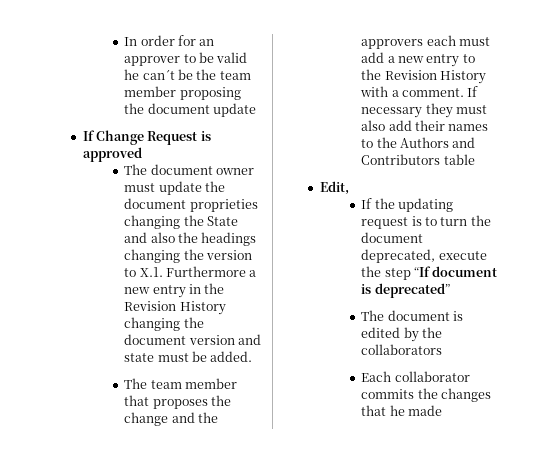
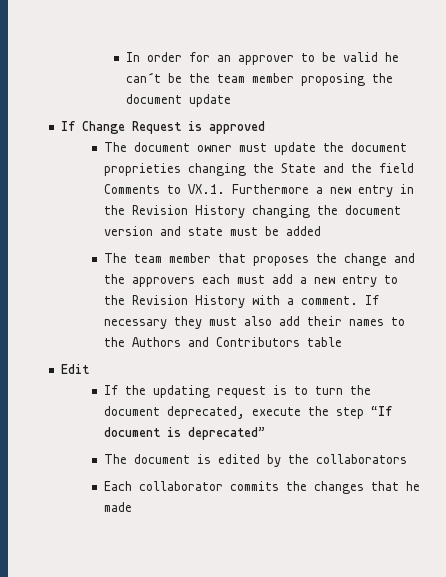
- The document owner must update the document proprieties changing the State and also the headings changing the version to X.1. Furthermore a new entry in the Revision History changing the document version and state must be added.
+ The document owner must update the document proprieties changing the State and the field Comments to VX.1. Furthermore a new entry in the Revision History changing the document version and state must be added
- Edit,
+ Edit

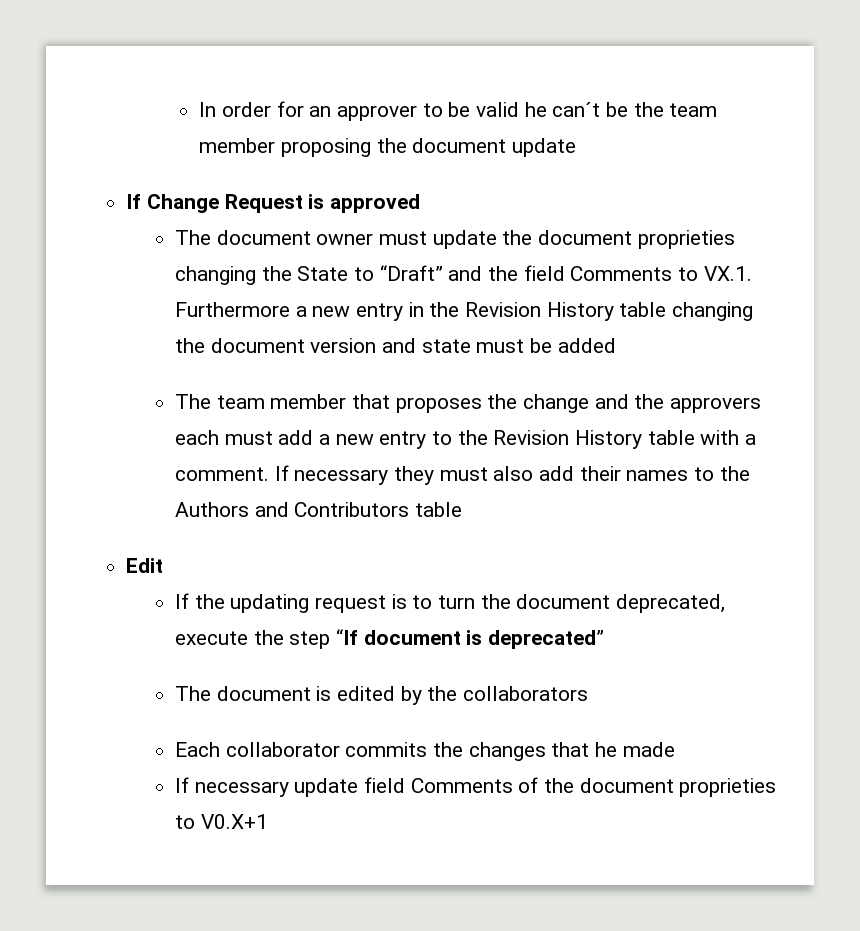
- The document owner must update the document proprieties changing the State and the field Comments to VX.1. Furthermore a new entry in the Revision History changing the document version and state must be added
+ The document owner must update the document proprieties changing the State to “Draft” and the field Comments to VX.1. Furthermore a new entry in the Revision History table changing the document version and state must be added
- The team member that proposes the change and the approvers each must add a new entry to the Revision History with a comment.
+ The team member that proposes the change and the approvers each must add a new entry to the Revision History table with a comment.
+ If necessary update field Comments of the document proprieties to V0.X+1

